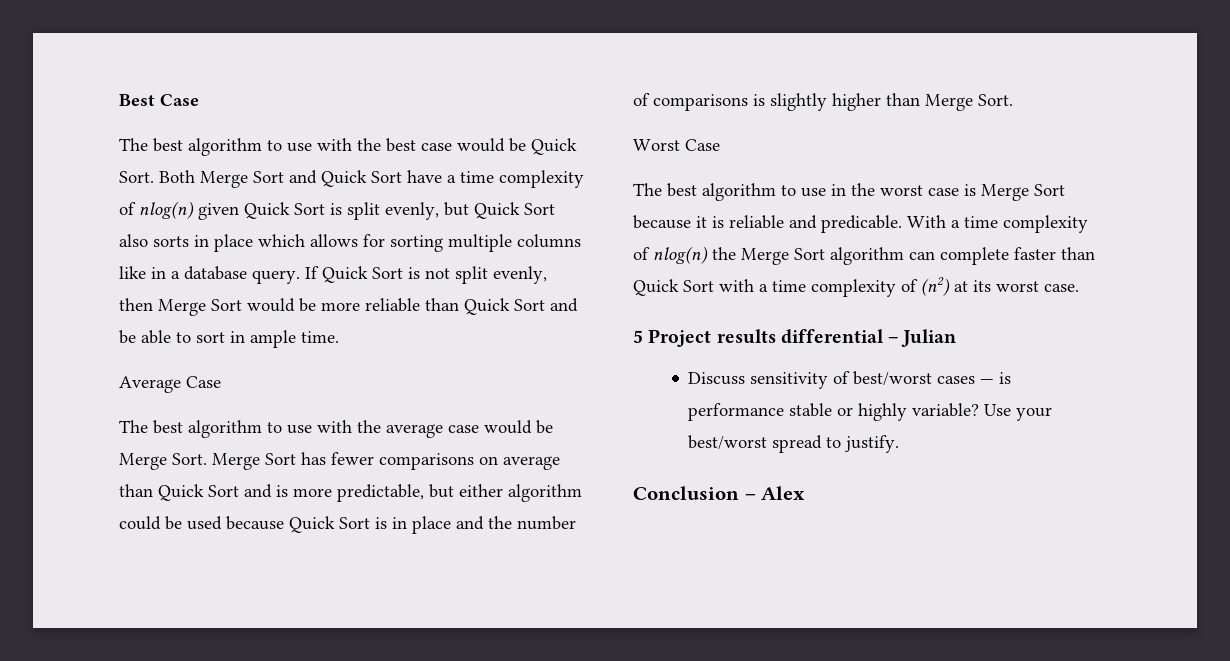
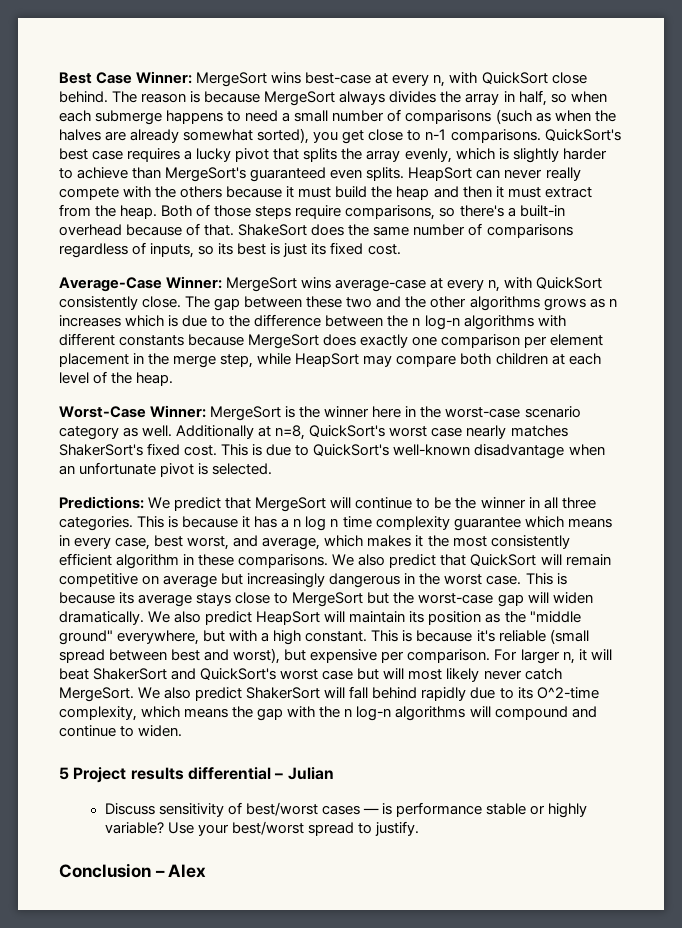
- Best Case
- The best algorithm to use with the best case would be Quick Sort. Both Merge Sort and Quick Sort have a time complexity of nlog(n) given Quick Sort is split evenly, but Quick Sort also sorts in place which allows for sorting multiple columns like in a database query. If Quick Sort is not split evenly, then Merge Sort would be more reliable than Quick Sort and be able to sort in ample time.
- Average Case
- The best algorithm to use with the average case would be Merge Sort. Merge Sort has fewer comparisons on average than Quick Sort and is more predictable, but either algorithm could be used because Quick Sort is in place and the number of comparisons is slightly higher than Merge Sort.
- Worst Case
- The best algorithm to use in the worst case is Merge Sort because it is reliable and predicable. With a time complexity of nlog(n) the Merge Sort algorithm can complete faster than Quick Sort with a time complexity of (n2) at its worst case.
+ Best Case Winner: MergeSort wins best-case at every n, with QuickSort close behind. The reason is because MergeSort always divides the array in half, so when each submerge happens to need a small number of comparisons (such as when the halves are already somewhat sorted), you get close to n-1 comparisons. QuickSort's best case requires a lucky pivot that splits the array evenly, which is slightly harder to achieve than MergeSort's guaranteed even splits. HeapSort can never really compete with the others because it must build the heap and then it must extract from the heap. Both of those steps require comparisons, so there's a built-in overhead because of that. ShakeSort does the same number of comparisons regardless of inputs, so its best is just its fixed cost.
+ Average-Case Winner: MergeSort wins average-case at every n, with QuickSort consistently close. The gap between these two and the other algorithms grows as n increases which is due to the difference between the n log-n algorithms with different constants because MergeSort does exactly one comparison per element placement in the merge step, while HeapSort may compare both children at each level of the heap.
+ Worst-Case Winner: MergeSort is the winner here in the worst-case scenario category as well. Additionally at n=8, QuickSort's worst case nearly matches ShakerSort's fixed cost. This is due to QuickSort's well-known disadvantage when an unfortunate pivot is selected.
+ Predictions: We predict that MergeSort will continue to be the winner in all three categories. This is because it has a n log n time complexity guarantee which means in every case, best worst, and average, which makes it the most consistently efficient algorithm in these comparisons. We also predict that QuickSort will remain competitive on average but increasingly dangerous in the worst case. This is because its average stays close to MergeSort but the worst-case gap will widen dramatically. We also predict HeapSort will maintain its position as the "middle ground" everywhere, but with a high constant. This is because it's reliable (small spread between best and worst), but expensive per comparison. For larger n, it will beat ShakerSort and QuickSort's worst case but will most likely never catch MergeSort. We also predict ShakerSort will fall behind rapidly due to its O^2-time complexity, which means the gap with the n log-n algorithms will compound and continue to widen.

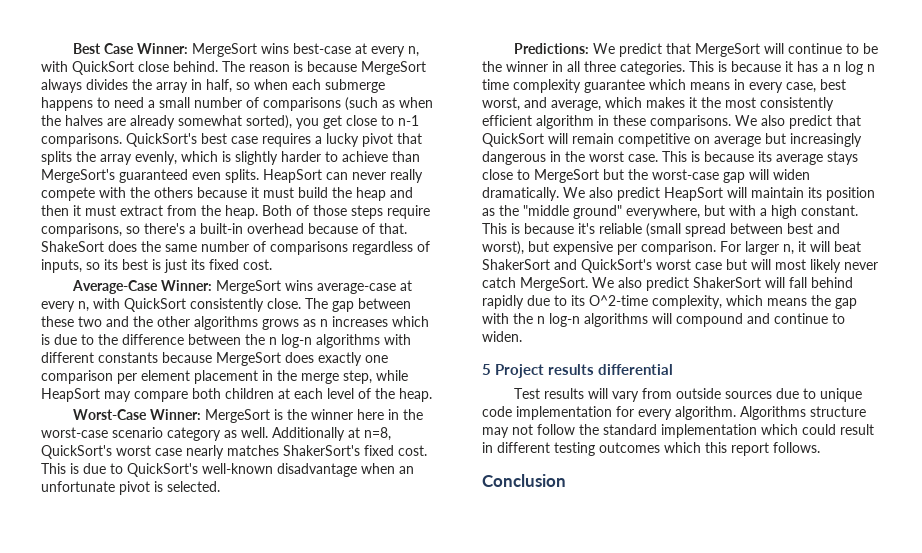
- 5 Project results differential – Julian
- Discuss sensitivity of best/worst cases — is performance stable or highly variable? Use your best/worst spread to justify.
+ 5 Project results differential
+ Test results will vary from outside sources due to unique code implementation for every algorithm. Algorithms structure may not follow the standard implementation which could result in different testing outcomes which this report follows.
- Conclusion – Alex
+ Conclusion

